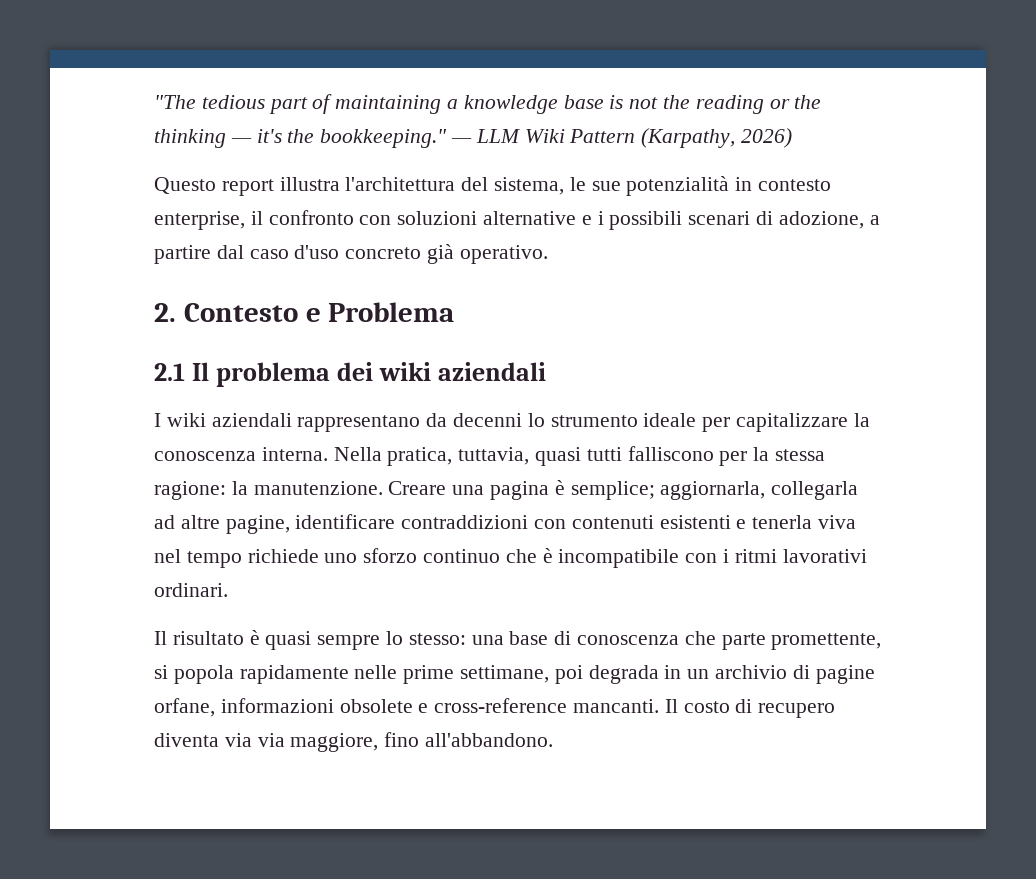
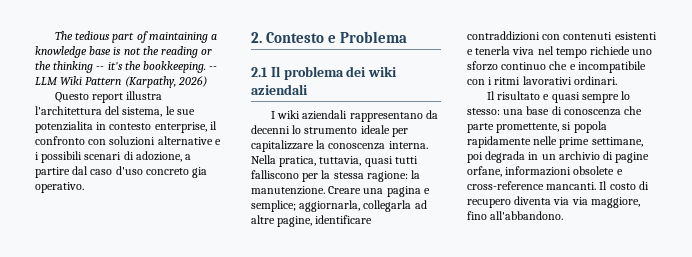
- "The tedious part of maintaining a knowledge base is not the reading or the thinking — it's the bookkeeping." — LLM Wiki Pattern (Karpathy, 2026)
+ The tedious part of maintaining a knowledge base is not the reading or the thinking -- it's the bookkeeping. -- LLM Wiki Pattern (Karpathy, 2026)
- Questo report illustra l'architettura del sistema, le sue potenzialità in contesto enterprise, il confronto con soluzioni alternative e i possibili scenari di adozione, a partire dal caso d'uso concreto già operativo.
+ Questo report illustra l'architettura del sistema, le sue potenzialita in contesto enterprise, il confronto con soluzioni alternative e i possibili scenari di adozione, a partire dal caso d'uso concreto gia operativo.
- Creare una pagina è semplice; aggiornarla, collegarla ad altre pagine, identificare contraddizioni con contenuti esistenti e tenerla viva nel tempo richiede uno sforzo continuo che è incompatibile con i ritmi lavorativi ordinari.
+ Creare una pagina e semplice; aggiornarla, collegarla ad altre pagine, identificare contraddizioni con contenuti esistenti e tenerla viva nel tempo richiede uno sforzo continuo che e incompatibile con i ritmi lavorativi ordinari.
- Il risultato è quasi sempre lo stesso: una base di conoscenza che parte promettente, si popola rapidamente nelle prime settimane, poi degrada in un archivio di pagine orfane, informazioni obsolete e cross-reference mancanti.
+ Il risultato e quasi sempre lo stesso: una base di conoscenza che parte promettente, si popola rapidamente nelle prime settimane, poi degrada in un archivio di pagine orfane, informazioni obsolete e cross-reference mancanti.

